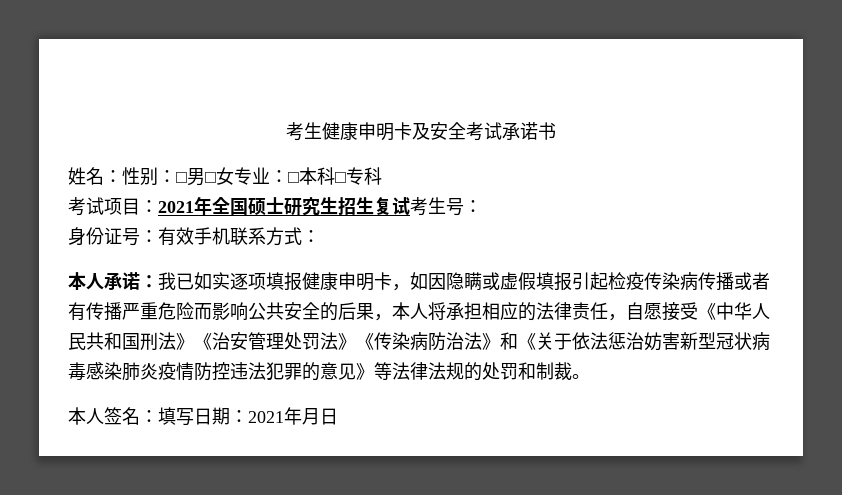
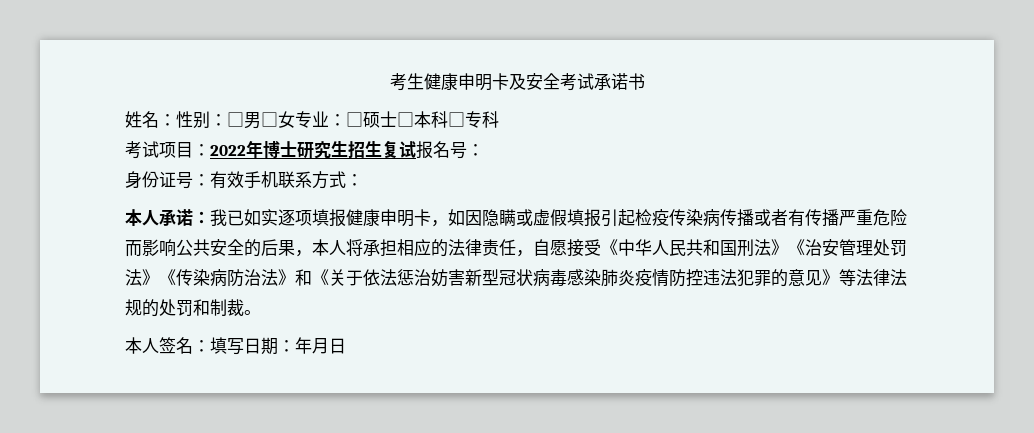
- 姓名：性别：□男□女专业：□本科□专科
+ 姓名：性别：□男□女专业：□硕士□本科□专科
- 考试项目：2021年全国硕士研究生招生复试考生号：
+ 考试项目：2022年博士研究生招生复试报名号：
- 本人签名：填写日期：2021年月日
+ 本人签名：填写日期：年月日

